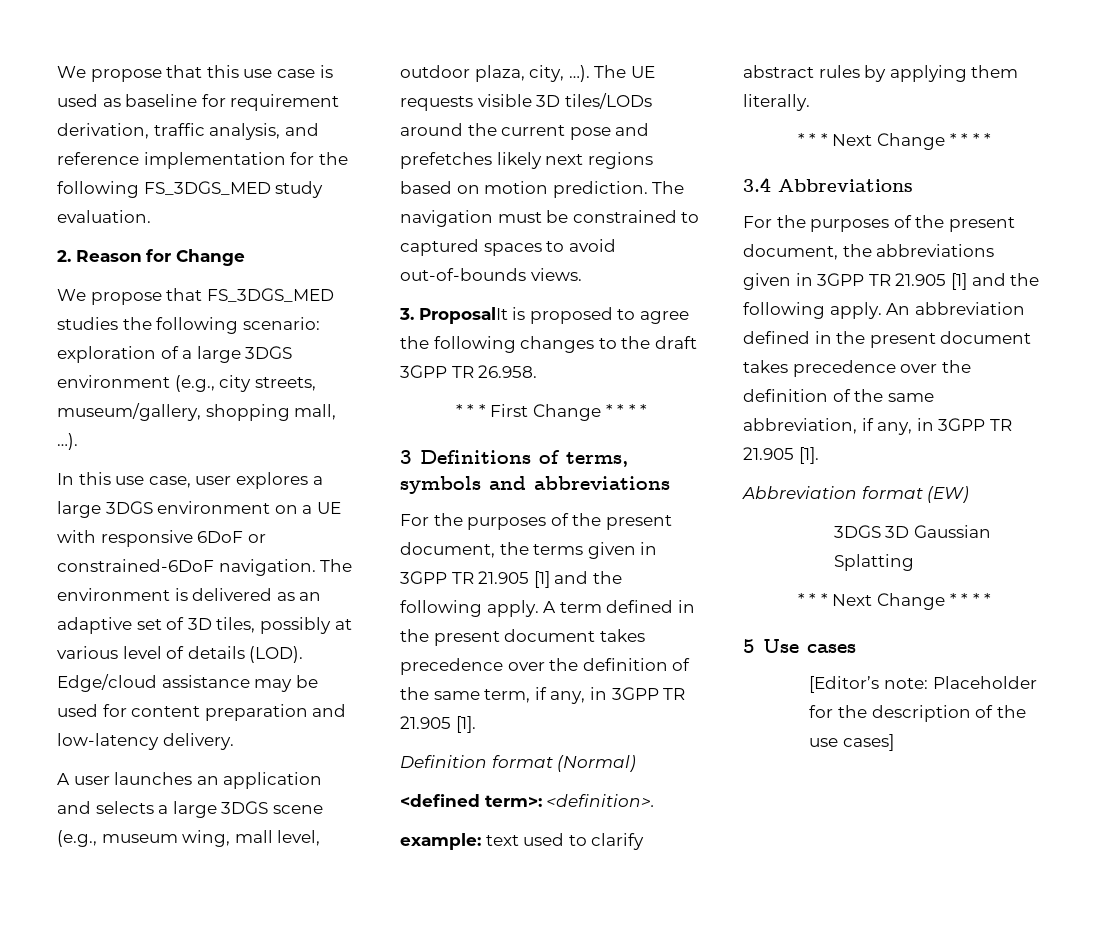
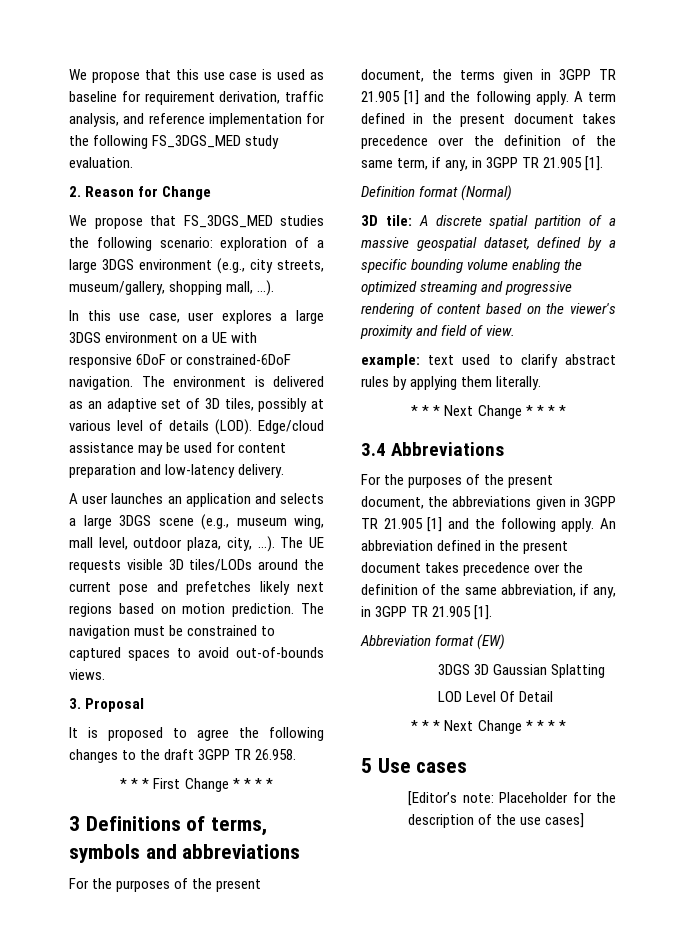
- 3. ProposalIt is proposed to agree the following changes to the draft 3GPP TR 26.958.
+ 3. Proposal
+ It is proposed to agree the following changes to the draft 3GPP TR 26.958.
- <defined term>: <definition>.
+ 3D tile: A discrete spatial partition of a massive geospatial dataset, defined by a specific bounding volume enabling the optimized streaming and progressive rendering of content based on the viewer's proximity and field of view.
+ LOD Level Of Detail

